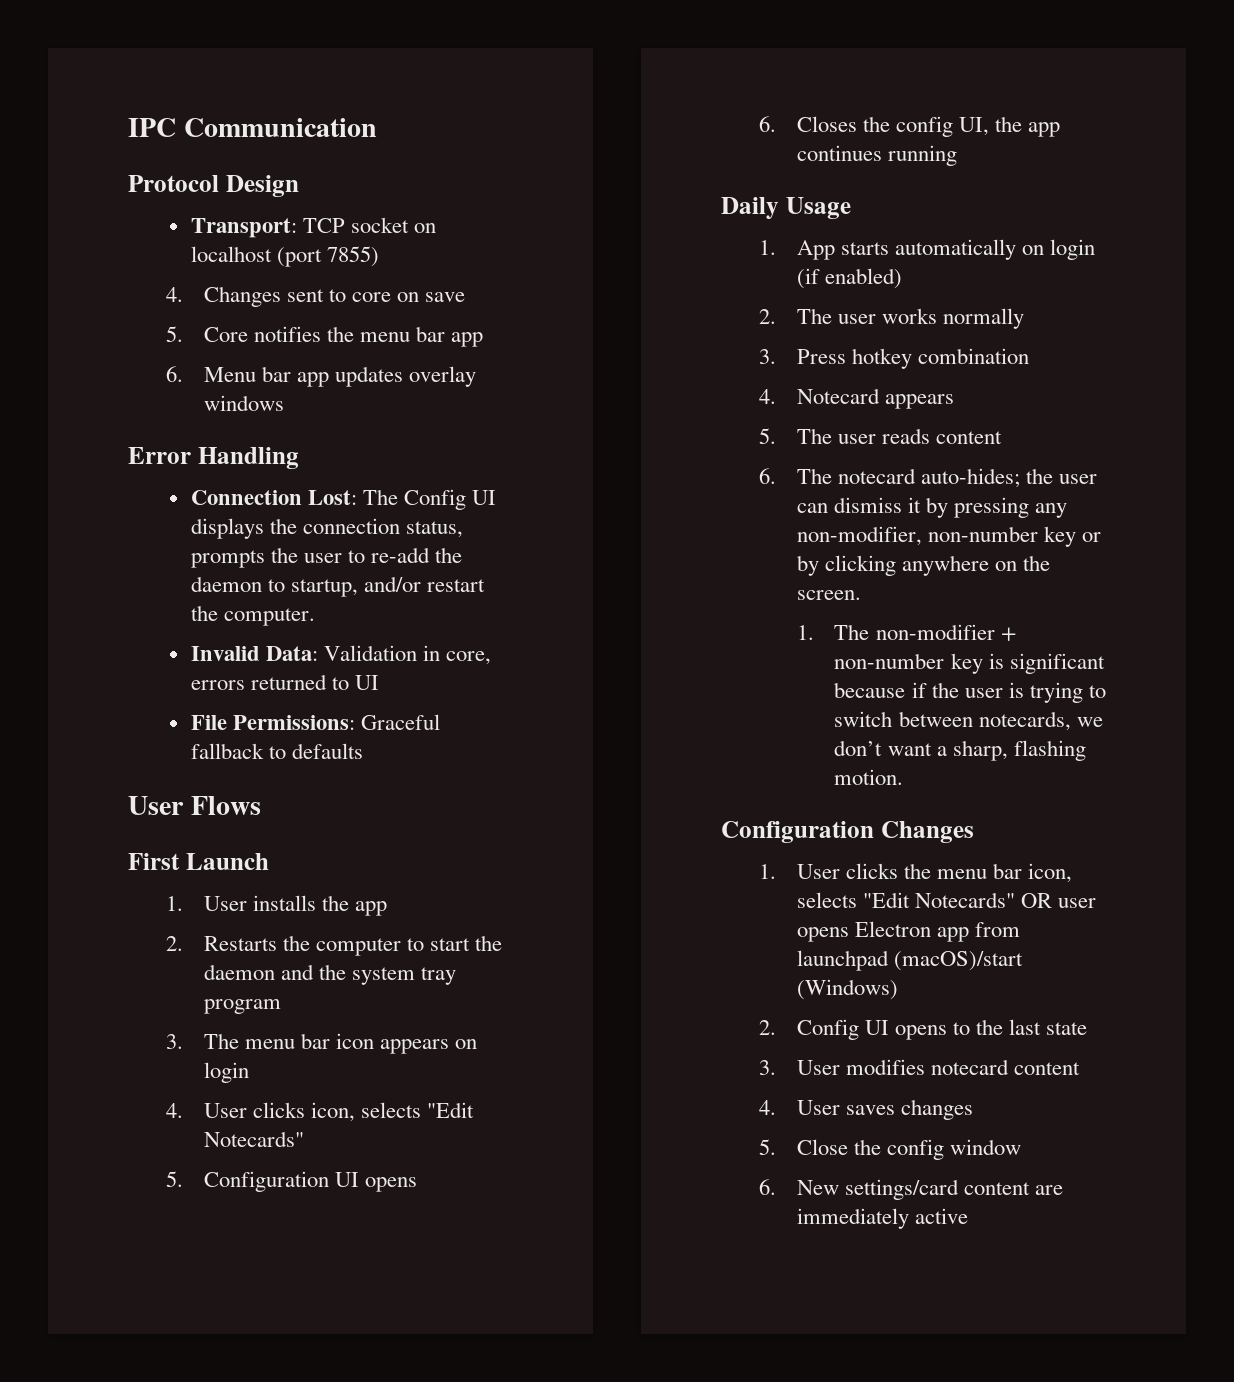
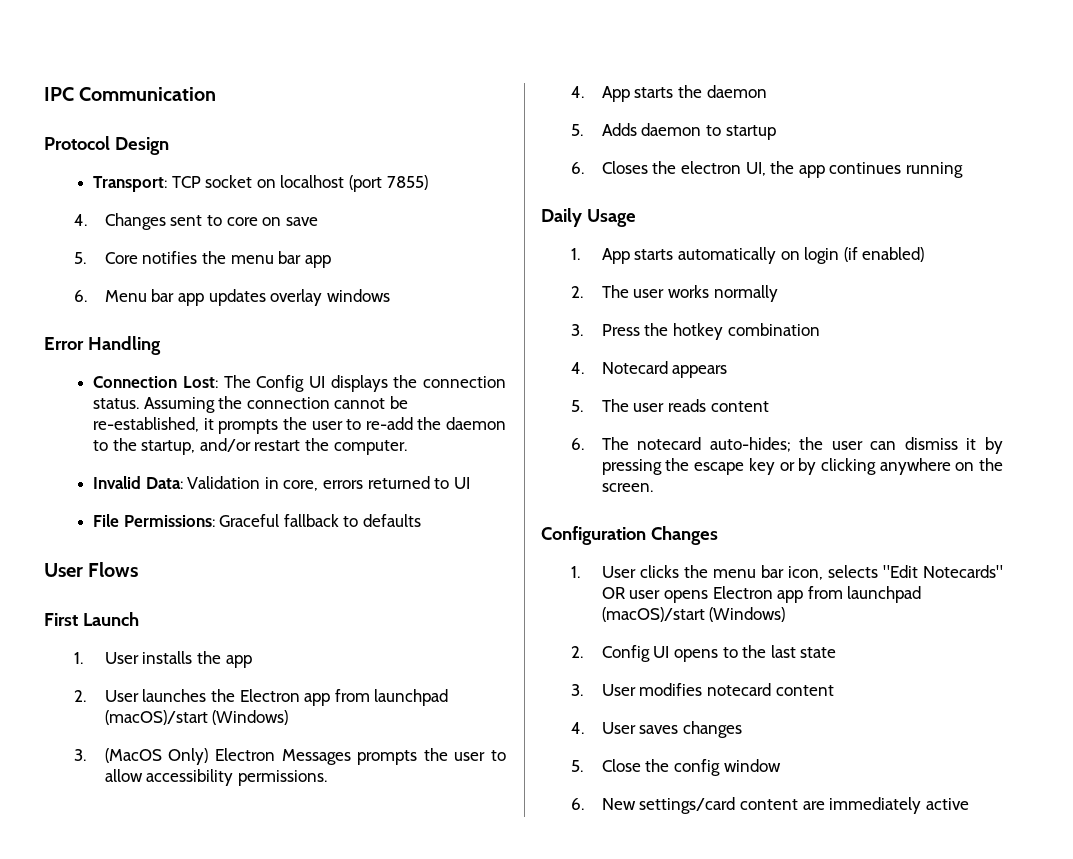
- Connection Lost: The Config UI displays the connection status, prompts the user to re-add the daemon to startup, and/or restart the computer.
+ Connection Lost: The Config UI displays the connection status. Assuming the connection cannot be re-established, it prompts the user to re-add the daemon to the startup, and/or restart the computer.
- 2. Restarts the computer to start the daemon and the system tray program
- 3. The menu bar icon appears on login
- 4. User clicks icon, selects "Edit Notecards"
- 5. Configuration UI opens
+ 2. User launches the Electron app from launchpad (macOS)/start (Windows)
+ 3. (MacOS Only) Electron Messages prompts the user to allow accessibility permissions.
+ 4. App starts the daemon
+ 5. Adds daemon to startup
- 6. Closes the config UI, the app continues running
+ 6. Closes the electron UI, the app continues running
- 3. Press hotkey combination
+ 3. Press the hotkey combination
- 6. The notecard auto-hides; the user can dismiss it by pressing any non-modifier, non-number key or by clicking anywhere on the screen.
+ 6. The notecard auto-hides; the user can dismiss it by pressing the escape key or by clicking anywhere on the screen.
- 1. The non-modifier + non-number key is significant because if the user is trying to switch between notecards, we don’t want a sharp, flashing motion.

